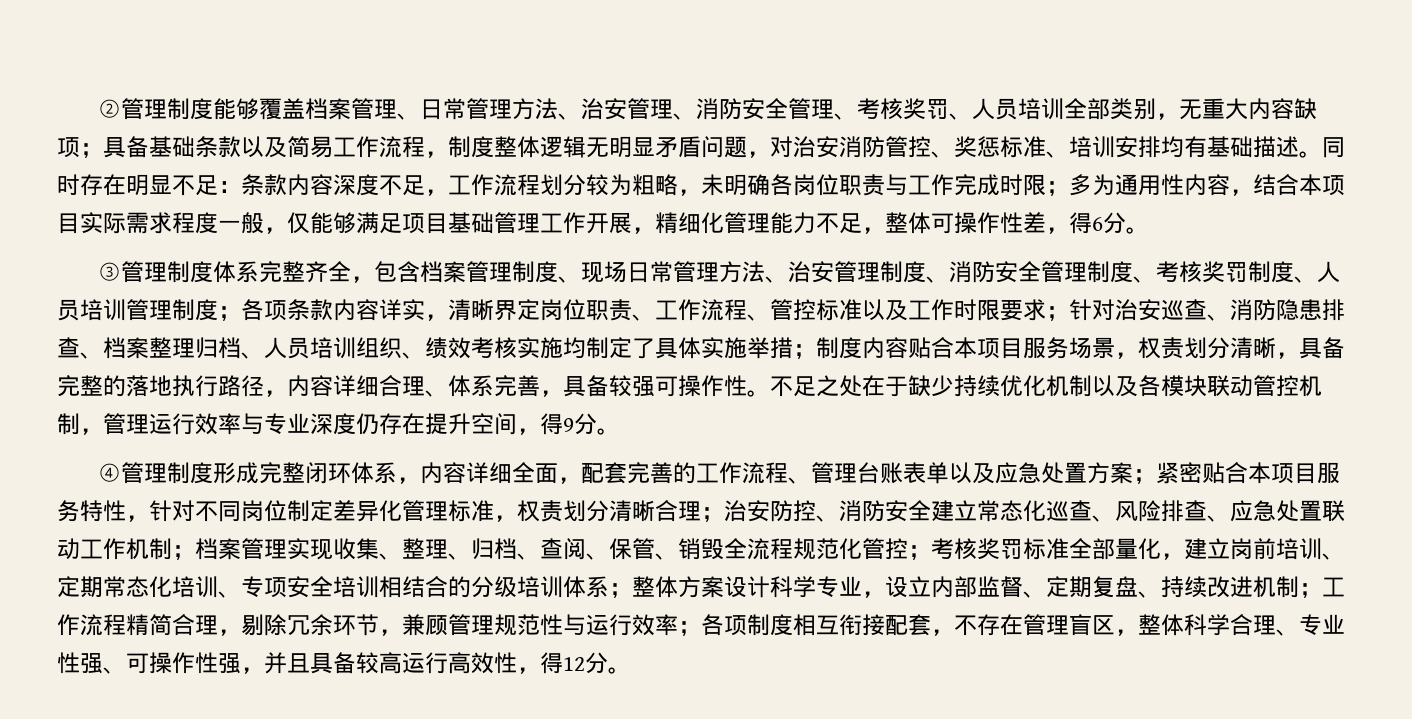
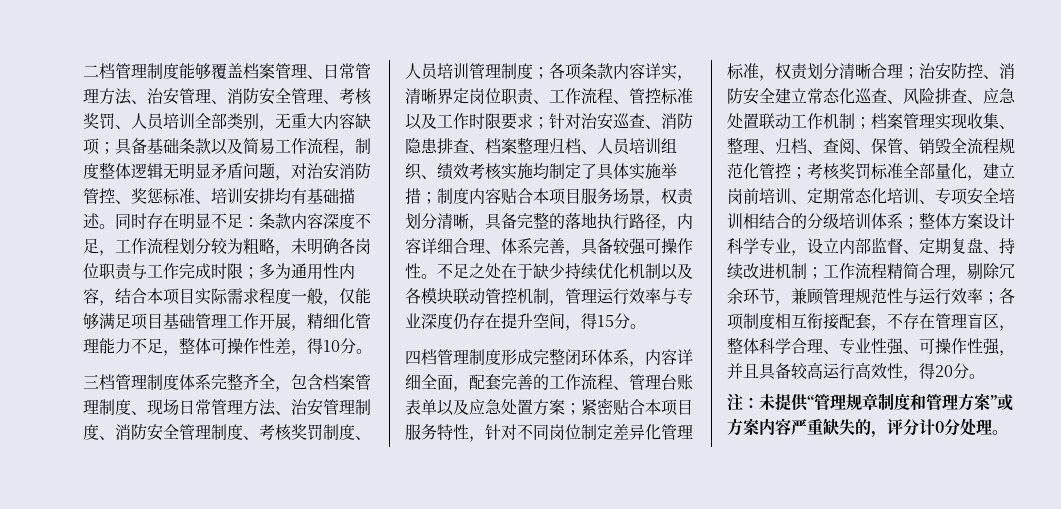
- ②管理制度能够覆盖档案管理、日常管理方法、治安管理、消防安全管理、考核奖罚、人员培训全部类别，无重大内容缺项；具备基础条款以及简易工作流程，制度整体逻辑无明显矛盾问题，对治安消防管控、奖惩标准、培训安排均有基础描述。
+ 二档管理制度能够覆盖档案管理、日常管理方法、治安管理、消防安全管理、考核奖罚、人员培训全部类别，无重大内容缺项；具备基础条款以及简易工作流程，制度整体逻辑无明显矛盾问题，对治安消防管控、奖惩标准、培训安排均有基础描述。
- 多为通用性内容，结合本项目实际需求程度一般，仅能够满足项目基础管理工作开展，精细化管理能力不足，整体可操作性差，得6分。
- ③管理制度体系完整齐全，包含档案管理制度、现场日常管理方法、治安管理制度、消防安全管理制度、考核奖罚制度、人员培训管理制度；
+ 多为通用性内容，结合本项目实际需求程度一般，仅能够满足项目基础管理工作开展，精细化管理能力不足，整体可操作性差，得10分。
+ 三档管理制度体系完整齐全，包含档案管理制度、现场日常管理方法、治安管理制度、消防安全管理制度、考核奖罚制度、人员培训管理制度；
- 不足之处在于缺少持续优化机制以及各模块联动管控机制，管理运行效率与专业深度仍存在提升空间，得9分。
- ④管理制度形成完整闭环体系，内容详细全面，配套完善的工作流程、管理台账表单以及应急处置方案；
+ 不足之处在于缺少持续优化机制以及各模块联动管控机制，管理运行效率与专业深度仍存在提升空间，得15分。
+ 四档管理制度形成完整闭环体系，内容详细全面，配套完善的工作流程、管理台账表单以及应急处置方案；
- 各项制度相互衔接配套，不存在管理盲区，整体科学合理、专业性强、可操作性强，并且具备较高运行高效性，得12分。
+ 各项制度相互衔接配套，不存在管理盲区，整体科学合理、专业性强、可操作性强，并且具备较高运行高效性，得20分。
+ 注：未提供“管理规章制度和管理方案”或方案内容严重缺失的，评分计0分处理。

